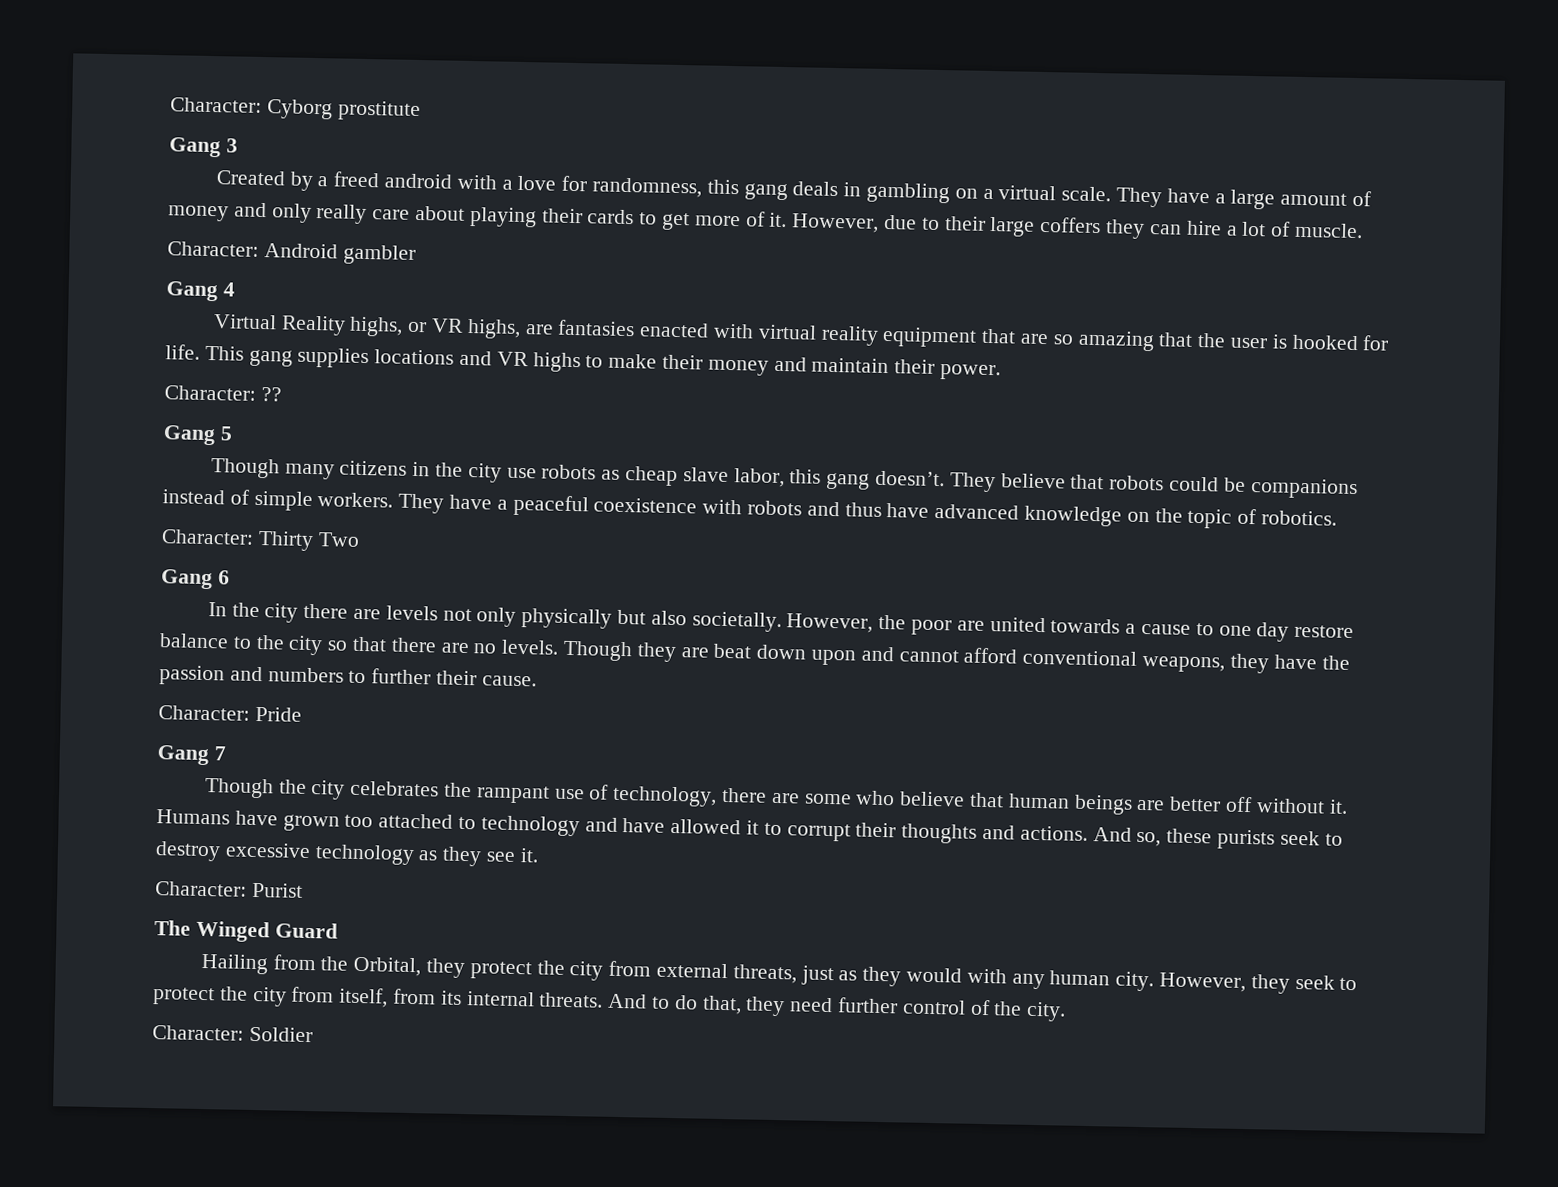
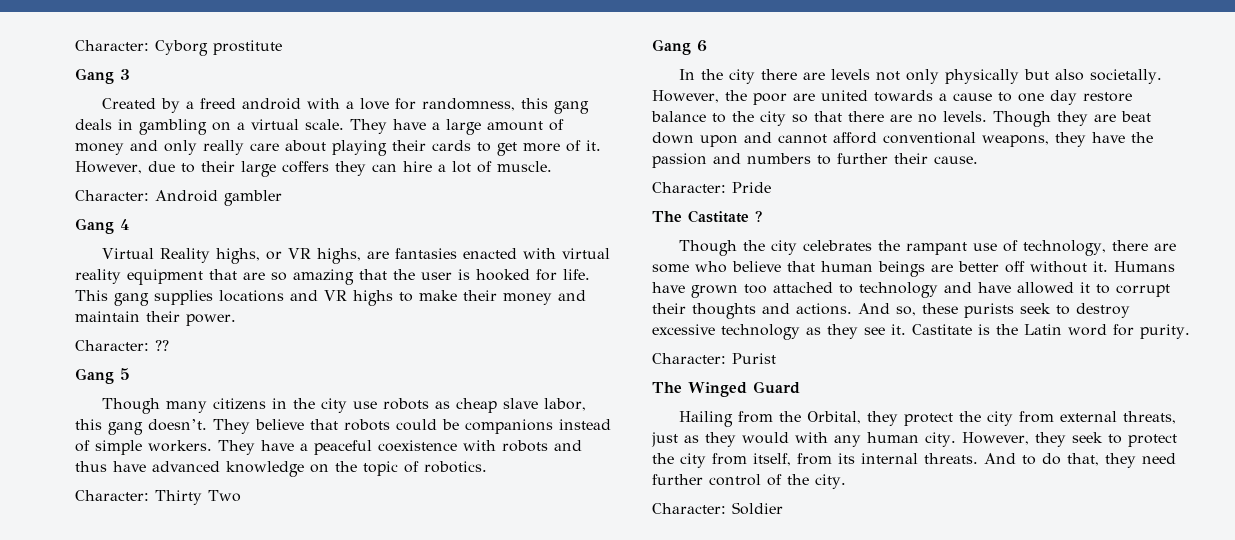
- Gang 7
+ The Castitate ?
+ Castitate is the Latin word for purity.

